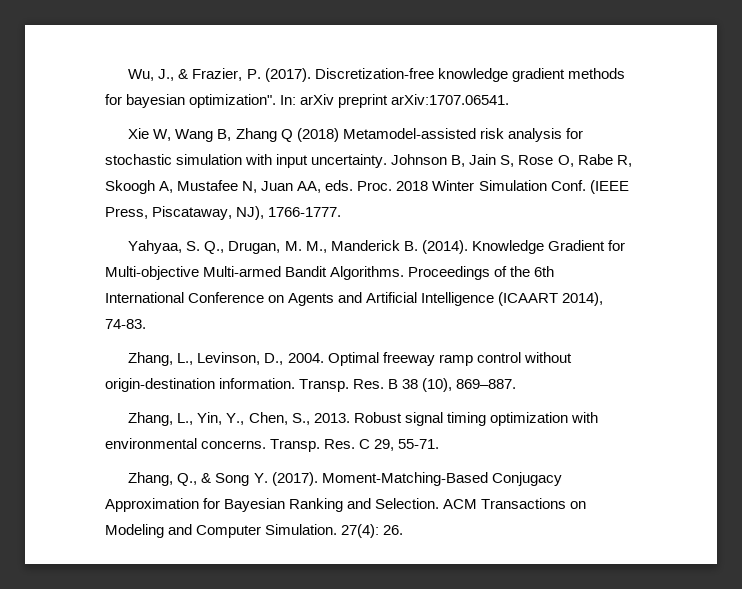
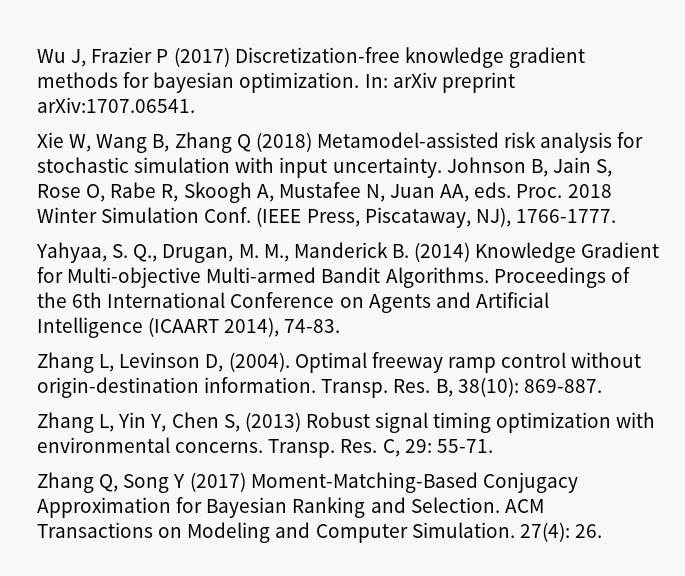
- Wu, J., & Frazier, P. (2017). Discretization-free knowledge gradient methods for bayesian optimization".
+ Wu J, Frazier P (2017) Discretization-free knowledge gradient methods for bayesian optimization.
- Yahyaa, S. Q., Drugan, M. M., Manderick B. (2014). Knowledge Gradient for Multi-objective Multi-armed Bandit Algorithms.
+ Yahyaa, S. Q., Drugan, M. M., Manderick B. (2014) Knowledge Gradient for Multi-objective Multi-armed Bandit Algorithms.
- Zhang, L., Levinson, D., 2004.
+ Zhang L, Levinson D, (2004).
- Res. B 38 (10), 869–887.
- Zhang, L., Yin, Y., Chen, S., 2013. Robust signal timing optimization with environmental concerns.
+ Res. B, 38(10): 869-887.
+ Zhang L, Yin Y, Chen S, (2013) Robust signal timing optimization with environmental concerns.
- Res. C 29, 55-71.
+ Res. C, 29: 55-71.
- Zhang, Q., & Song Y. (2017). Moment-Matching-Based Conjugacy Approximation for Bayesian Ranking and Selection.
+ Zhang Q, Song Y (2017) Moment-Matching-Based Conjugacy Approximation for Bayesian Ranking and Selection.

